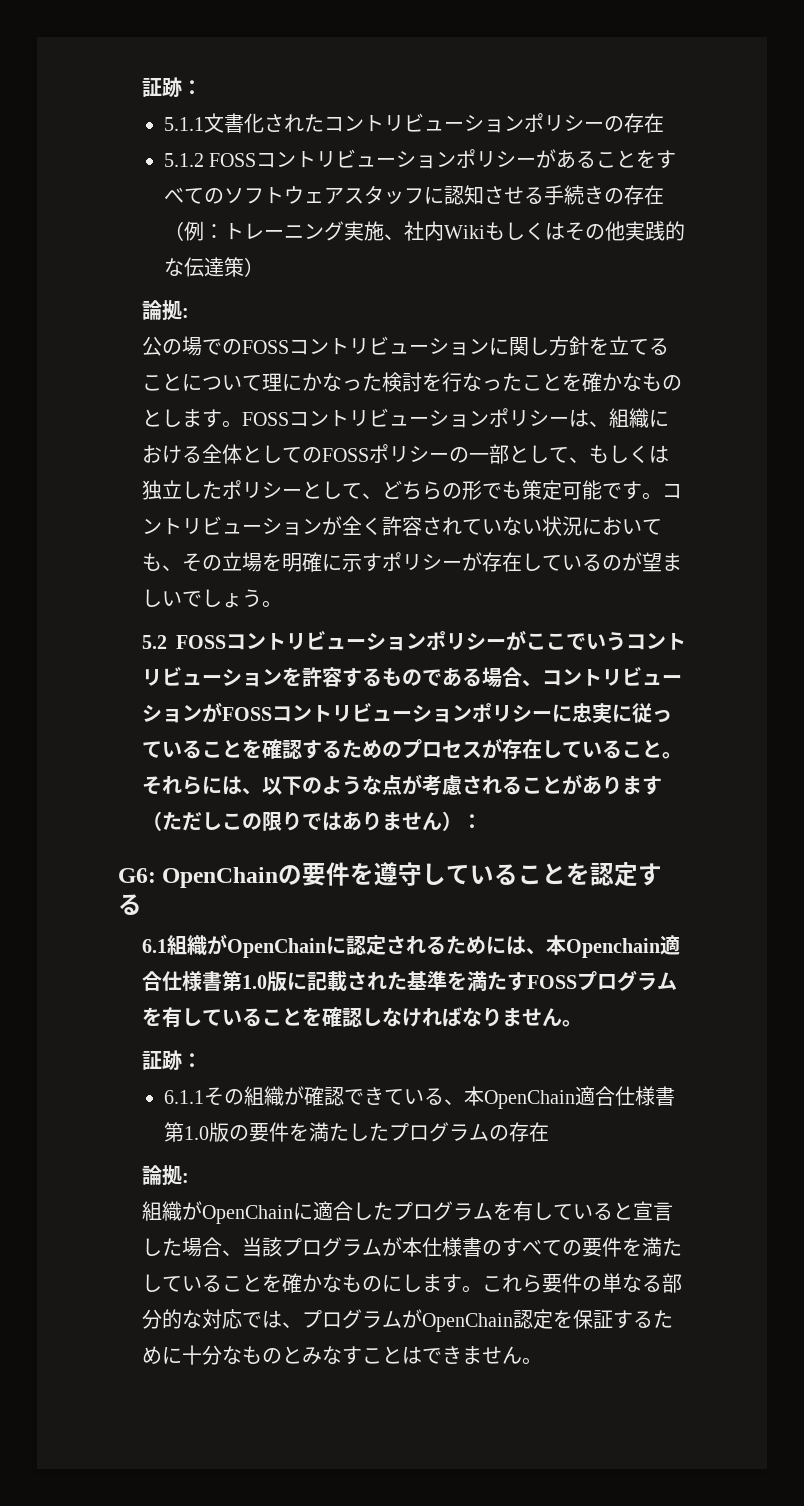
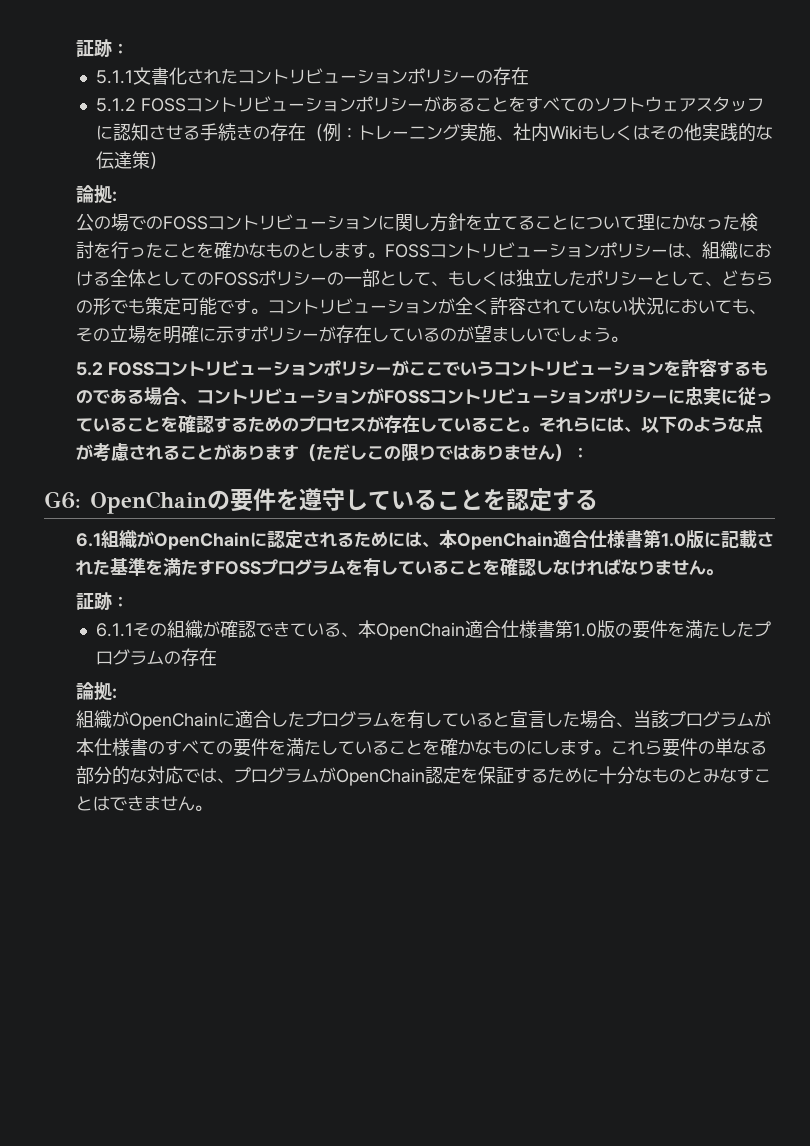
- 公の場でのFOSSコントリビューションに関し方針を立てることについて理にかなった検討を行なったことを確かなものとします。
+ 公の場でのFOSSコントリビューションに関し方針を立てることについて理にかなった検討を行ったことを確かなものとします。
- 6.1組織がOpenChainに認定されるためには、本Openchain適合仕様書第1.0版に記載された基準を満たすFOSSプログラムを有していることを確認しなければなりません。
+ 6.1組織がOpenChainに認定されるためには、本OpenChain適合仕様書第1.0版に記載された基準を満たすFOSSプログラムを有していることを確認しなければなりません。

